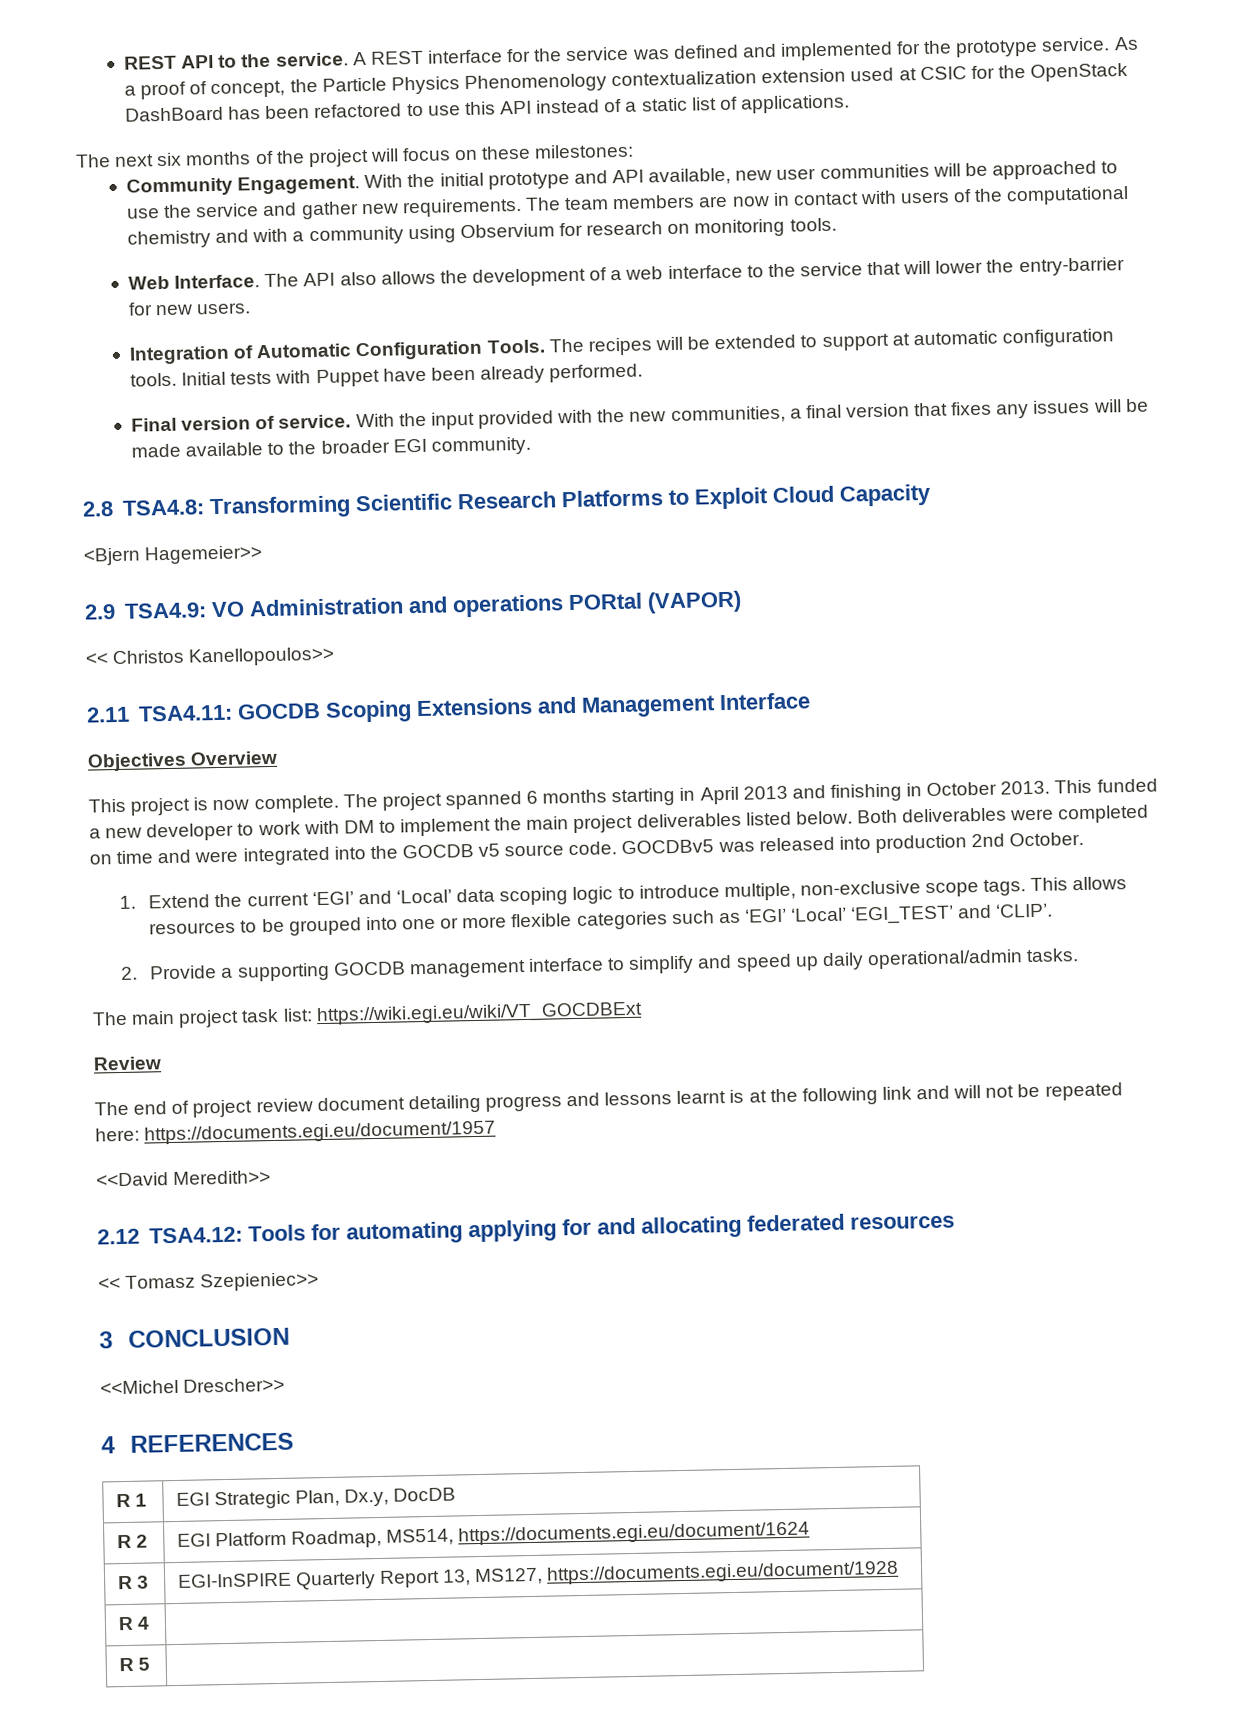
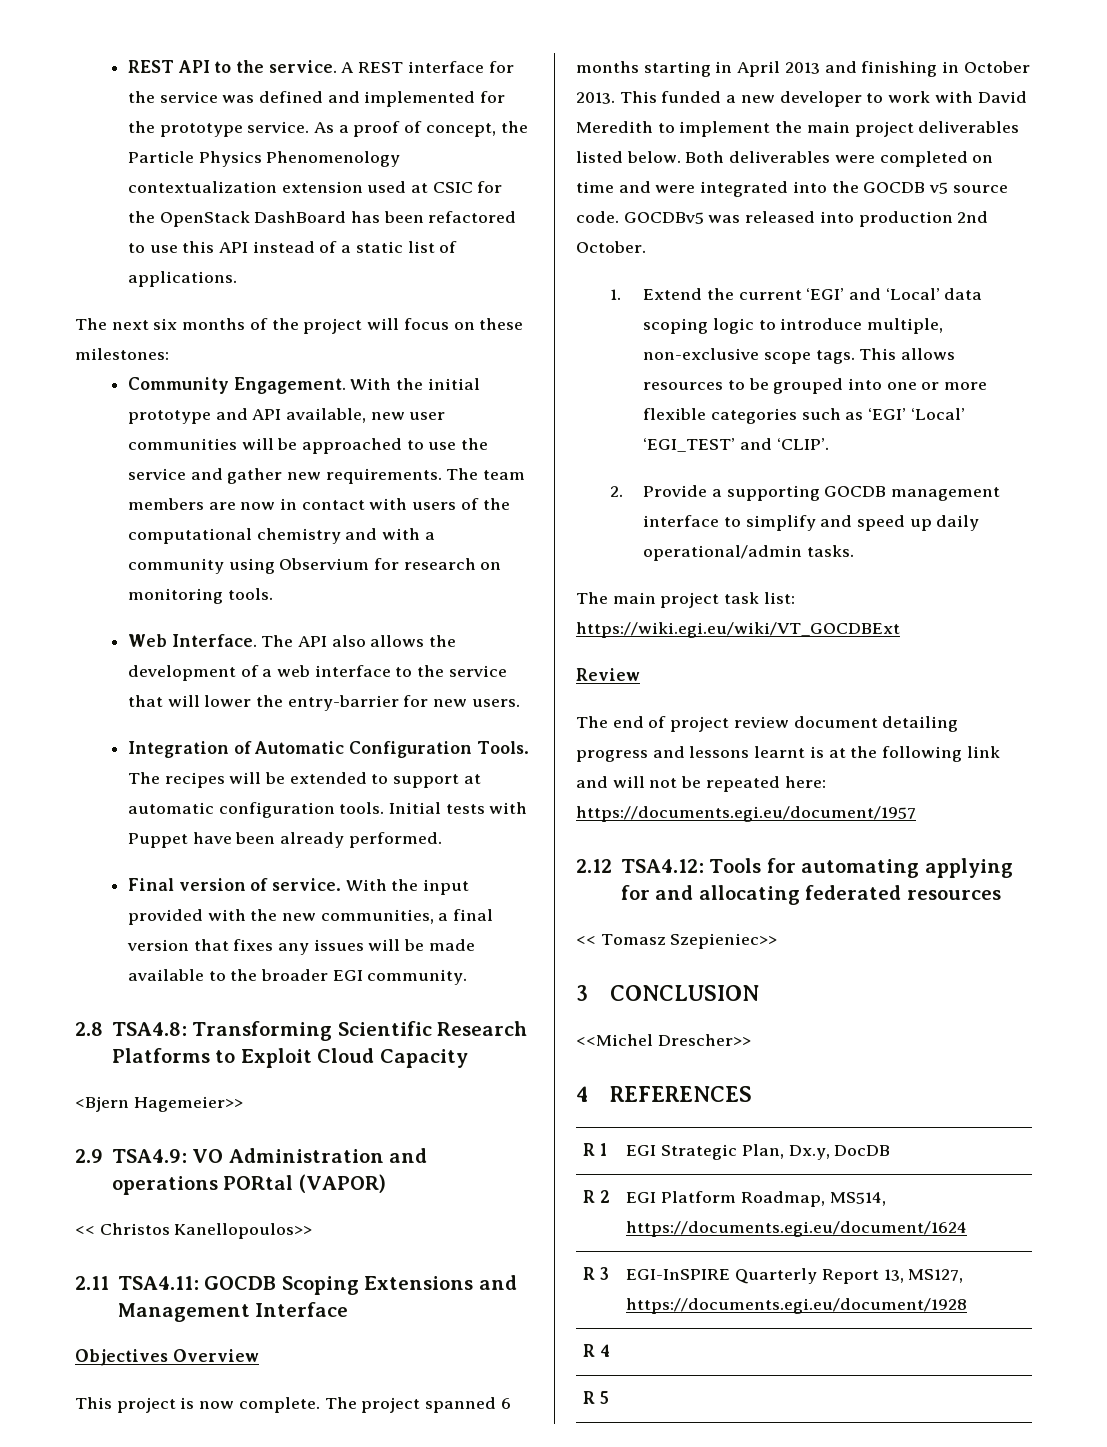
- This funded a new developer to work with DM to implement the main project deliverables listed below.
+ This funded a new developer to work with David Meredith to implement the main project deliverables listed below.
- <<David Meredith>>

